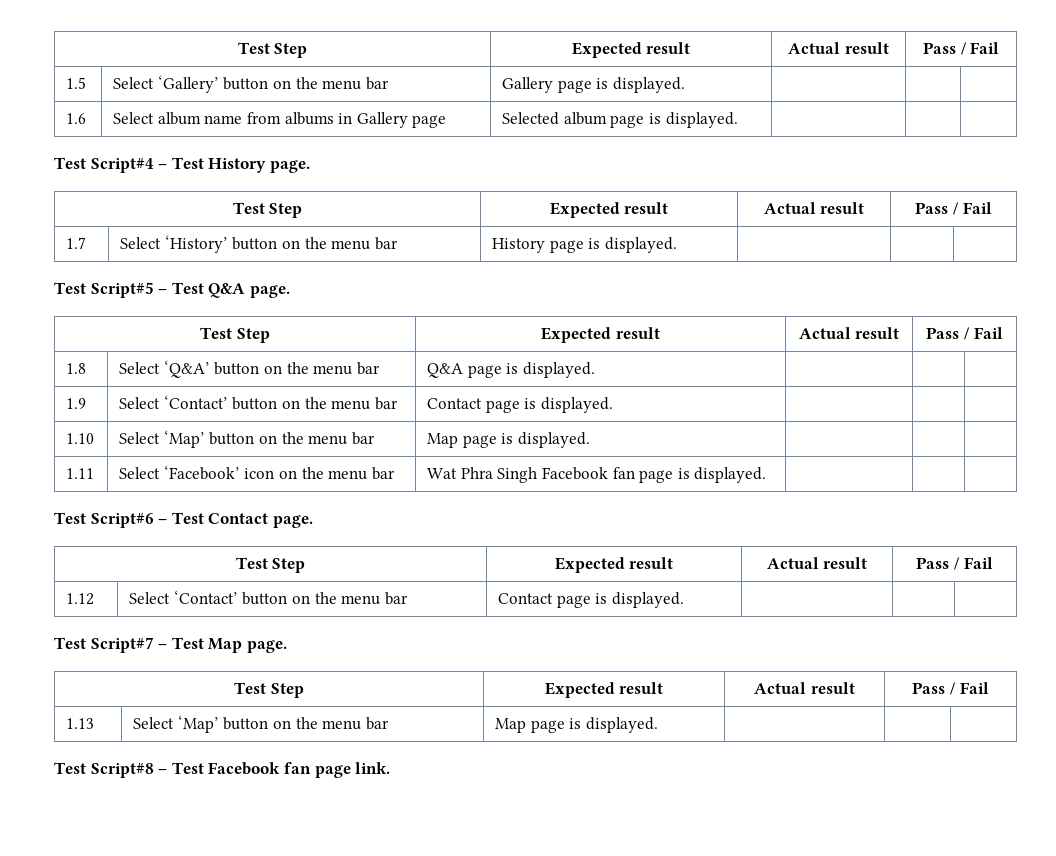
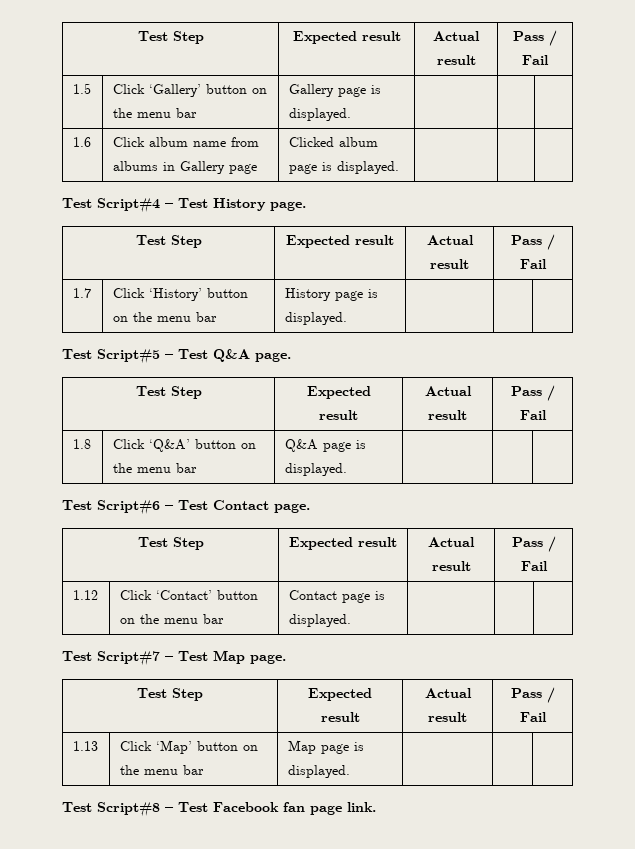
- 1.5 | Select ‘Gallery’ button on the menu bar | Gallery page is displayed. | | |
+ 1.5 | Click ‘Gallery’ button on the menu bar | Gallery page is displayed. | | |
- 1.6 | Select album name from albums in Gallery page | Selected album page is displayed. | | |
+ 1.6 | Click album name from albums in Gallery page | Clicked album page is displayed. | | |
- 1.7 | Select ‘History’ button on the menu bar | History page is displayed. | | |
+ 1.7 | Click ‘History’ button on the menu bar | History page is displayed. | | |
- 1.8 | Select ‘Q&A’ button on the menu bar | Q&A page is displayed. | | |
+ 1.8 | Click ‘Q&A’ button on the menu bar | Q&A page is displayed. | | |
- 1.9 | Select ‘Contact’ button on the menu bar | Contact page is displayed. | | |
- 1.10 | Select ‘Map’ button on the menu bar | Map page is displayed. | | |
- 1.11 | Select ‘Facebook’ icon on the menu bar | Wat Phra Singh Facebook fan page is displayed. | | |
- 1.12 | Select ‘Contact’ button on the menu bar | Contact page is displayed. | | |
+ 1.12 | Click ‘Contact’ button on the menu bar | Contact page is displayed. | | |
- 1.13 | Select ‘Map’ button on the menu bar | Map page is displayed. | | |
+ 1.13 | Click ‘Map’ button on the menu bar | Map page is displayed. | | |

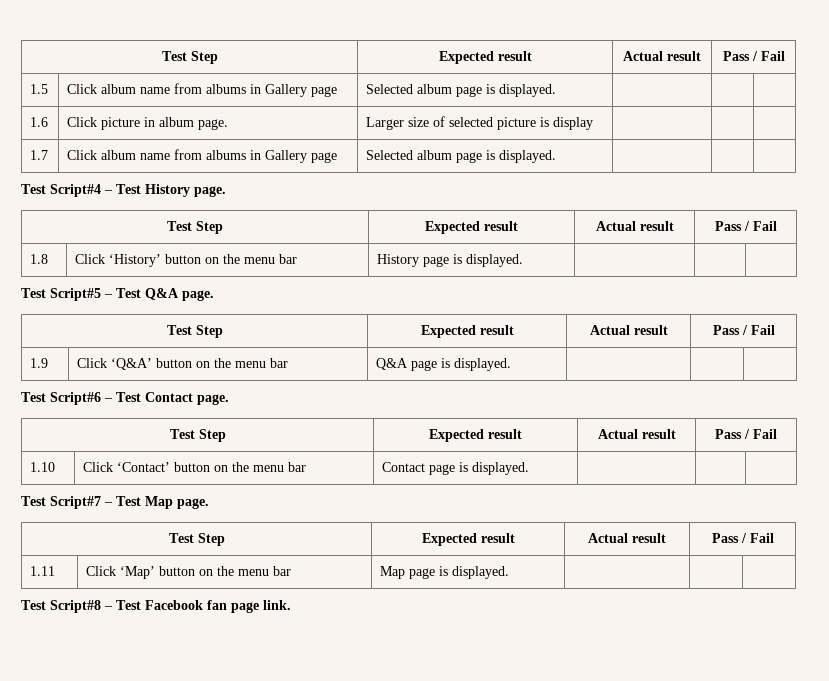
- 1.5 | Click ‘Gallery’ button on the menu bar | Gallery page is displayed. | | |
- 1.6 | Click album name from albums in Gallery page | Clicked album page is displayed. | | |
+ 1.5 | Click album name from albums in Gallery page | Selected album page is displayed. | | |
+ 1.6 | Click picture in album page. | Larger size of selected picture is display | | |
+ 1.7 | Click album name from albums in Gallery page | Selected album page is displayed. | | |
- 1.7 | Click ‘History’ button on the menu bar | History page is displayed. | | |
+ 1.8 | Click ‘History’ button on the menu bar | History page is displayed. | | |
- 1.8 | Click ‘Q&A’ button on the menu bar | Q&A page is displayed. | | |
+ 1.9 | Click ‘Q&A’ button on the menu bar | Q&A page is displayed. | | |
- 1.12 | Click ‘Contact’ button on the menu bar | Contact page is displayed. | | |
+ 1.10 | Click ‘Contact’ button on the menu bar | Contact page is displayed. | | |
- 1.13 | Click ‘Map’ button on the menu bar | Map page is displayed. | | |
+ 1.11 | Click ‘Map’ button on the menu bar | Map page is displayed. | | |

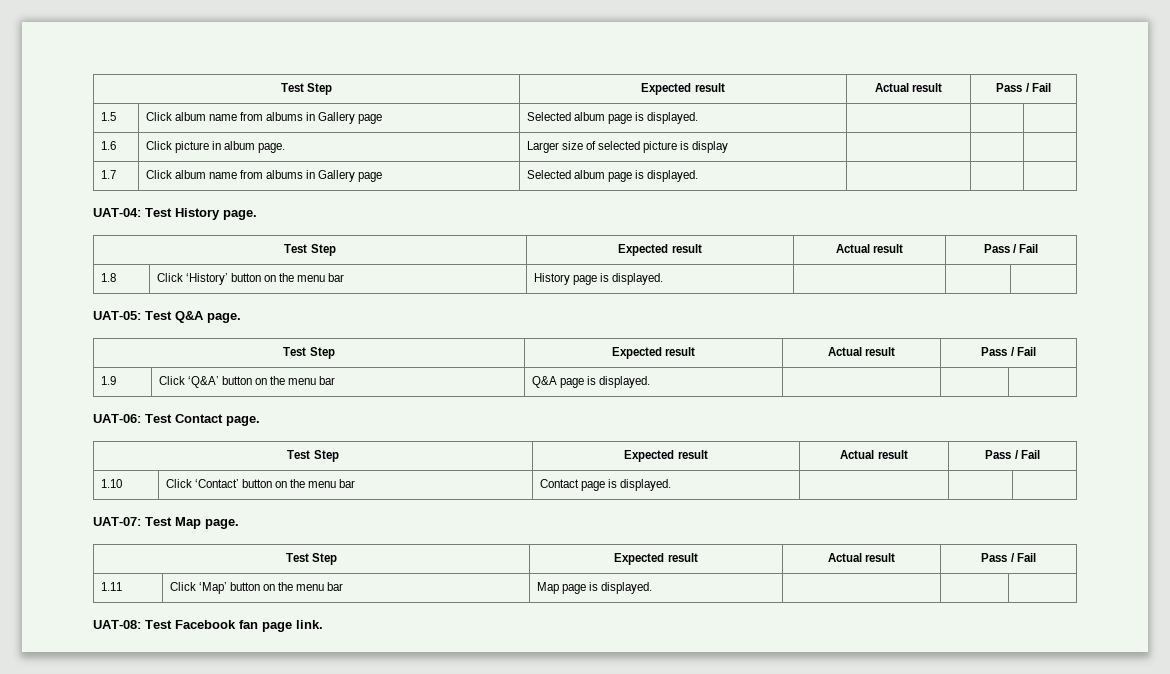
- Test Script#4 – Test History page.
+ UAT-04: Test History page.
- Test Script#5 – Test Q&A page.
+ UAT-05: Test Q&A page.
- Test Script#6 – Test Contact page.
+ UAT-06: Test Contact page.
- Test Script#7 – Test Map page.
+ UAT-07: Test Map page.
- Test Script#8 – Test Facebook fan page link.
+ UAT-08: Test Facebook fan page link.

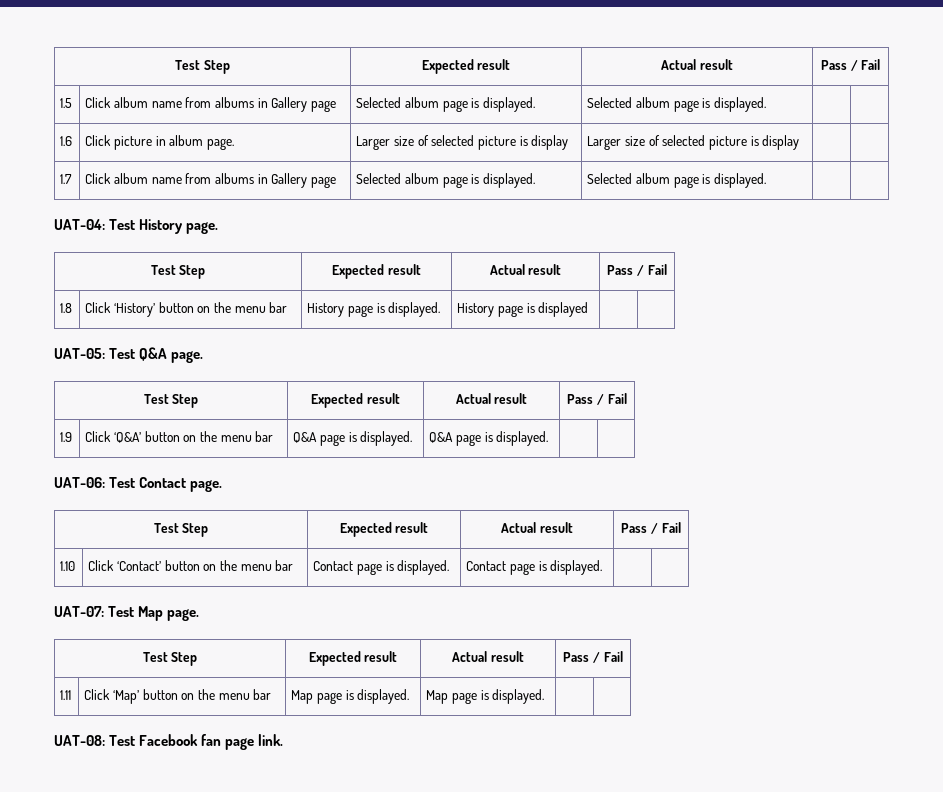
- 1.5 | Click album name from albums in Gallery page | Selected album page is displayed. | | |
+ 1.5 | Click album name from albums in Gallery page | Selected album page is displayed. | Selected album page is displayed. | |
- 1.6 | Click picture in album page. | Larger size of selected picture is display | | |
+ 1.6 | Click picture in album page. | Larger size of selected picture is display | Larger size of selected picture is display | |
- 1.7 | Click album name from albums in Gallery page | Selected album page is displayed. | | |
+ 1.7 | Click album name from albums in Gallery page | Selected album page is displayed. | Selected album page is displayed. | |
- 1.8 | Click ‘History’ button on the menu bar | History page is displayed. | | |
+ 1.8 | Click ‘History’ button on the menu bar | History page is displayed. | History page is displayed | |
- 1.9 | Click ‘Q&A’ button on the menu bar | Q&A page is displayed. | | |
+ 1.9 | Click ‘Q&A’ button on the menu bar | Q&A page is displayed. | Q&A page is displayed. | |
- 1.10 | Click ‘Contact’ button on the menu bar | Contact page is displayed. | | |
+ 1.10 | Click ‘Contact’ button on the menu bar | Contact page is displayed. | Contact page is displayed. | |
- 1.11 | Click ‘Map’ button on the menu bar | Map page is displayed. | | |
+ 1.11 | Click ‘Map’ button on the menu bar | Map page is displayed. | Map page is displayed. | |

